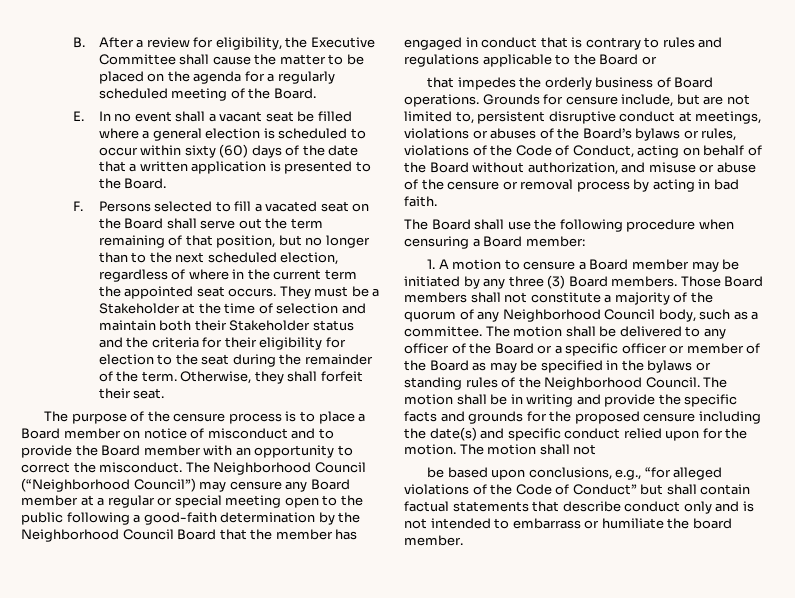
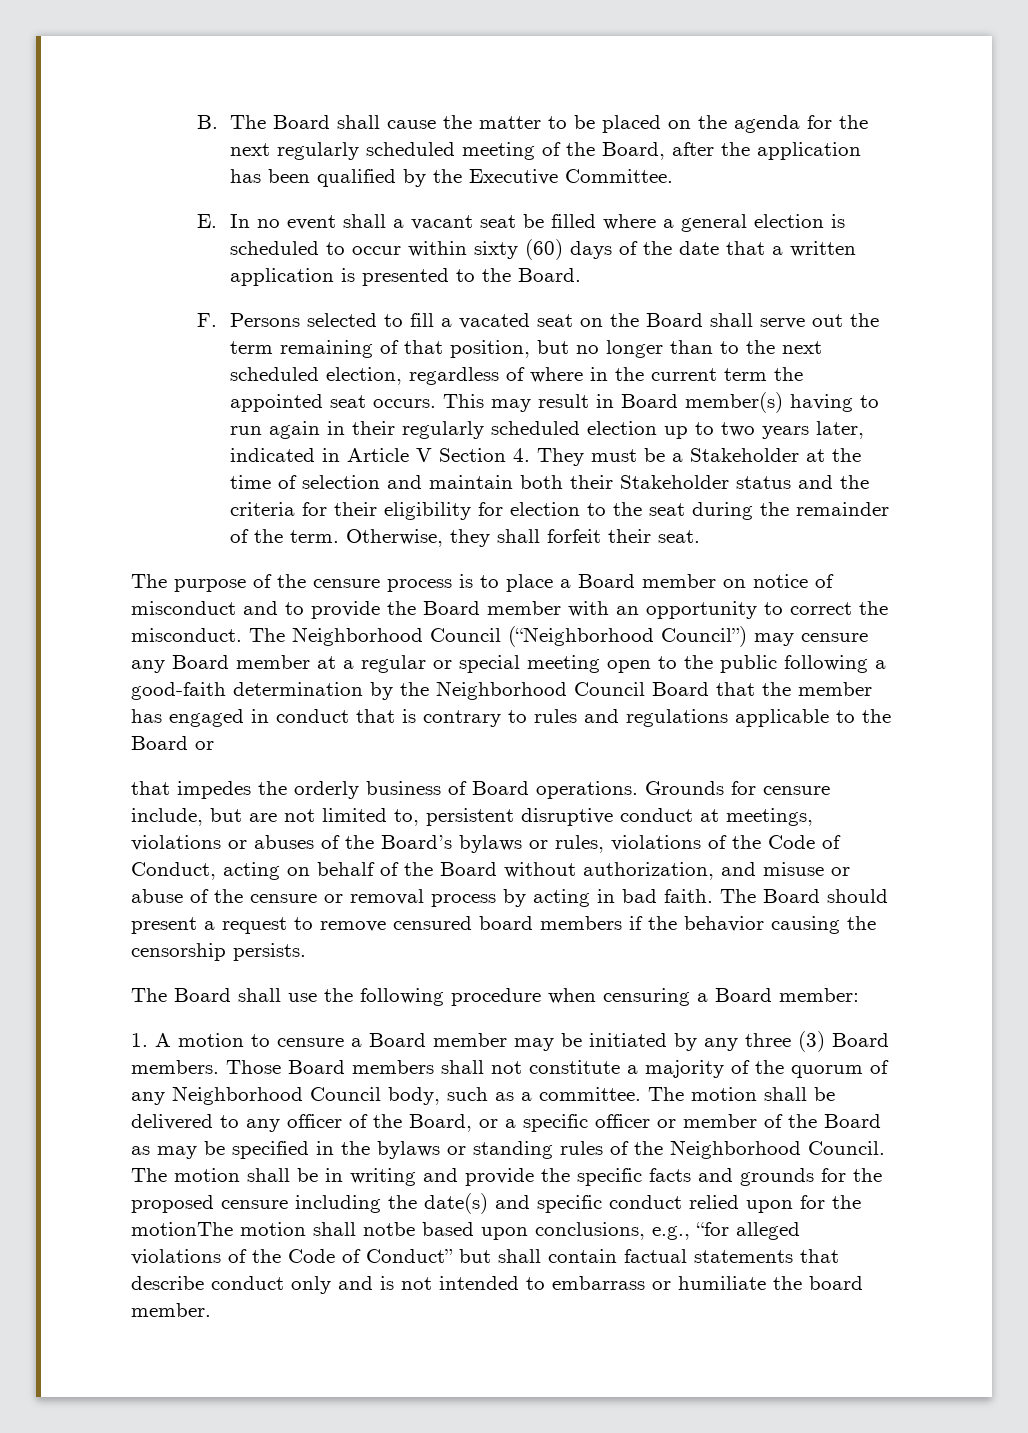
- B. After a review for eligibility, the Executive Committee shall cause the matter to be placed on the agenda for a regularly scheduled meeting of the Board.
+ B. The Board shall cause the matter to be placed on the agenda for the next regularly scheduled meeting of the Board, after the application has been qualified by the Executive Committee.
- They must be a Stakeholder at the time of selection and maintain both their Stakeholder status and the criteria for their eligibility for election to the seat during the remainder of the term.
+ This may result in Board member(s) having to run again in their regularly scheduled election up to two years later, indicated in Article V Section 4. They must be a Stakeholder at the time of selection and maintain both their Stakeholder status and the criteria for their eligibility for election to the seat during the remainder of the term.
+ The Board should present a request to remove censured board members if the behavior causing the censorship persists.
- The motion shall be delivered to any officer of the Board or a specific officer or member of the Board as may be specified in the bylaws or standing rules of the Neighborhood Council.
+ The motion shall be delivered to any officer of the Board, or a specific officer or member of the Board as may be specified in the bylaws or standing rules of the Neighborhood Council.
- The motion shall be in writing and provide the specific facts and grounds for the proposed censure including the date(s) and specific conduct relied upon for the motion. The motion shall not
- be based upon conclusions, e.g., “for alleged violations of the Code of Conduct” but shall contain factual statements that describe conduct only and is not intended to embarrass or humiliate the board member.
+ The motion shall be in writing and provide the specific facts and grounds for the proposed censure including the date(s) and specific conduct relied upon for the motionThe motion shall notbe based upon conclusions, e.g., “for alleged violations of the Code of Conduct” but shall contain factual statements that describe conduct only and is not intended to embarrass or humiliate the board member.

